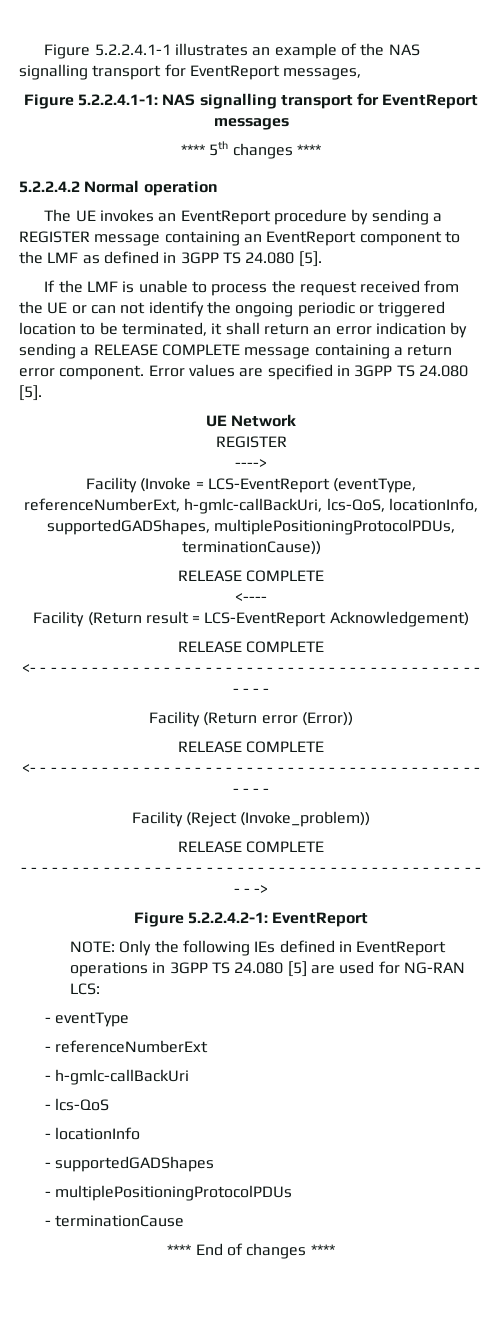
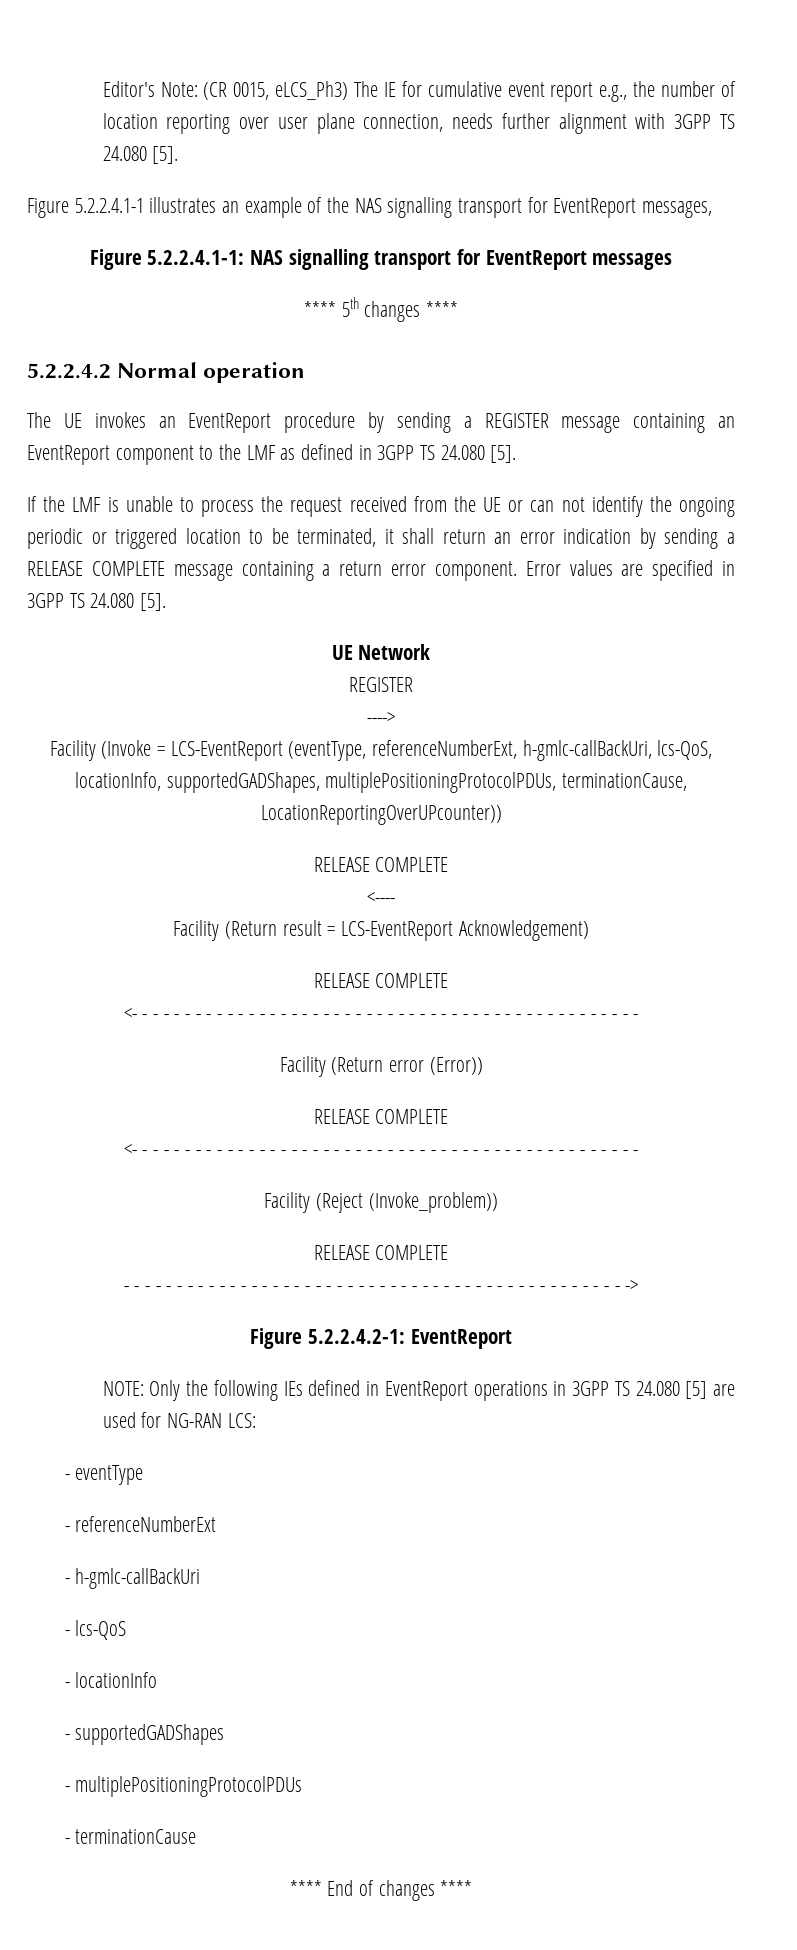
+ Editor's Note: (CR 0015, eLCS_Ph3) The IE for cumulative event report e.g., the number of location reporting over user plane connection, needs further alignment with 3GPP TS 24.080 [5].
- Facility (Invoke = LCS-EventReport (eventType, referenceNumberExt, h-gmlc-callBackUri, lcs-QoS, locationInfo, supportedGADShapes, multiplePositioningProtocolPDUs, terminationCause))
+ Facility (Invoke = LCS-EventReport (eventType, referenceNumberExt, h-gmlc-callBackUri, lcs-QoS, locationInfo, supportedGADShapes, multiplePositioningProtocolPDUs, terminationCause, LocationReportingOverUPcounter))

